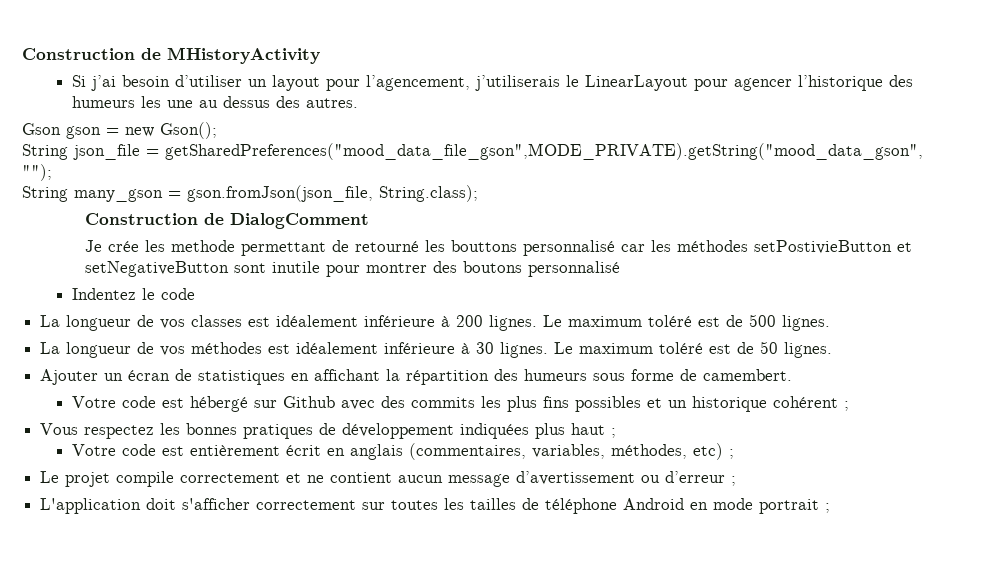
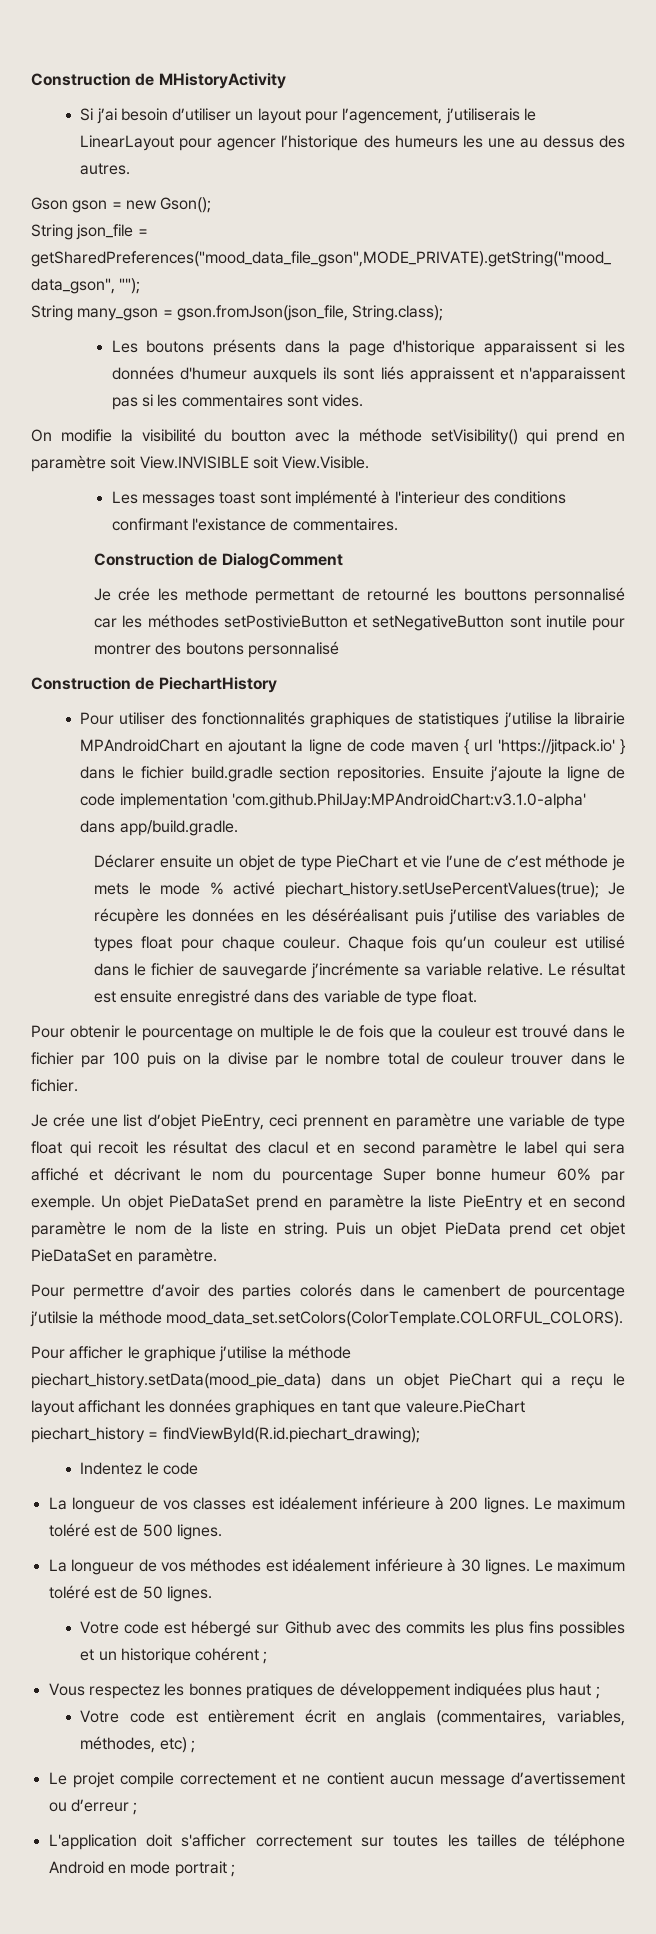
+ Les boutons présents dans la page d'historique apparaissent si les données d'humeur auxquels ils sont liés appraissent et n'apparaissent pas si les commentaires sont vides.
+ On modifie la visibilité du boutton avec la méthode setVisibility() qui prend en paramètre soit View.INVISIBLE soit View.Visible.
+ Les messages toast sont implémenté à l'interieur des conditions confirmant l'existance de commentaires.
+ Construction de PiechartHistory
+ Pour utiliser des fonctionnalités graphiques de statistiques j’utilise la librairie MPAndroidChart en ajoutant la ligne de code maven { url 'https://jitpack.io' } dans le fichier build.gradle section repositories. Ensuite j’ajoute la ligne de code implementation 'com.github.PhilJay:MPAndroidChart:v3.1.0-alpha' dans app/build.gradle.
+ Déclarer ensuite un objet de type PieChart et vie l’une de c’est méthode je mets le mode % activé piechart_history.setUsePercentValues(true); Je récupère les données en les déséréalisant puis j’utilise des variables de types float pour chaque couleur. Chaque fois qu’un couleur est utilisé dans le fichier de sauvegarde j’incrémente sa variable relative. Le résultat est ensuite enregistré dans des variable de type float.
+ Pour obtenir le pourcentage on multiple le de fois que la couleur est trouvé dans le fichier par 100 puis on la divise par le nombre total de couleur trouver dans le fichier.
+ Je crée une list d’objet PieEntry, ceci prennent en paramètre une variable de type float qui recoit les résultat des clacul et en second paramètre le label qui sera affiché et décrivant le nom du pourcentage Super bonne humeur 60% par exemple. Un objet PieDataSet prend en paramètre la liste PieEntry et en second paramètre le nom de la liste en string. Puis un objet PieData prend cet objet PieDataSet en paramètre.
+ Pour permettre d’avoir des parties colorés dans le camenbert de pourcentage j’utilsie la méthode mood_data_set.setColors(ColorTemplate.COLORFUL_COLORS).
+ Pour afficher le graphique j’utilise la méthode piechart_history.setData(mood_pie_data) dans un objet PieChart qui a reçu le layout affichant les données graphiques en tant que valeure.PieChart piechart_history = findViewById(R.id.piechart_drawing);
- Ajouter un écran de statistiques en affichant la répartition des humeurs sous forme de camembert.

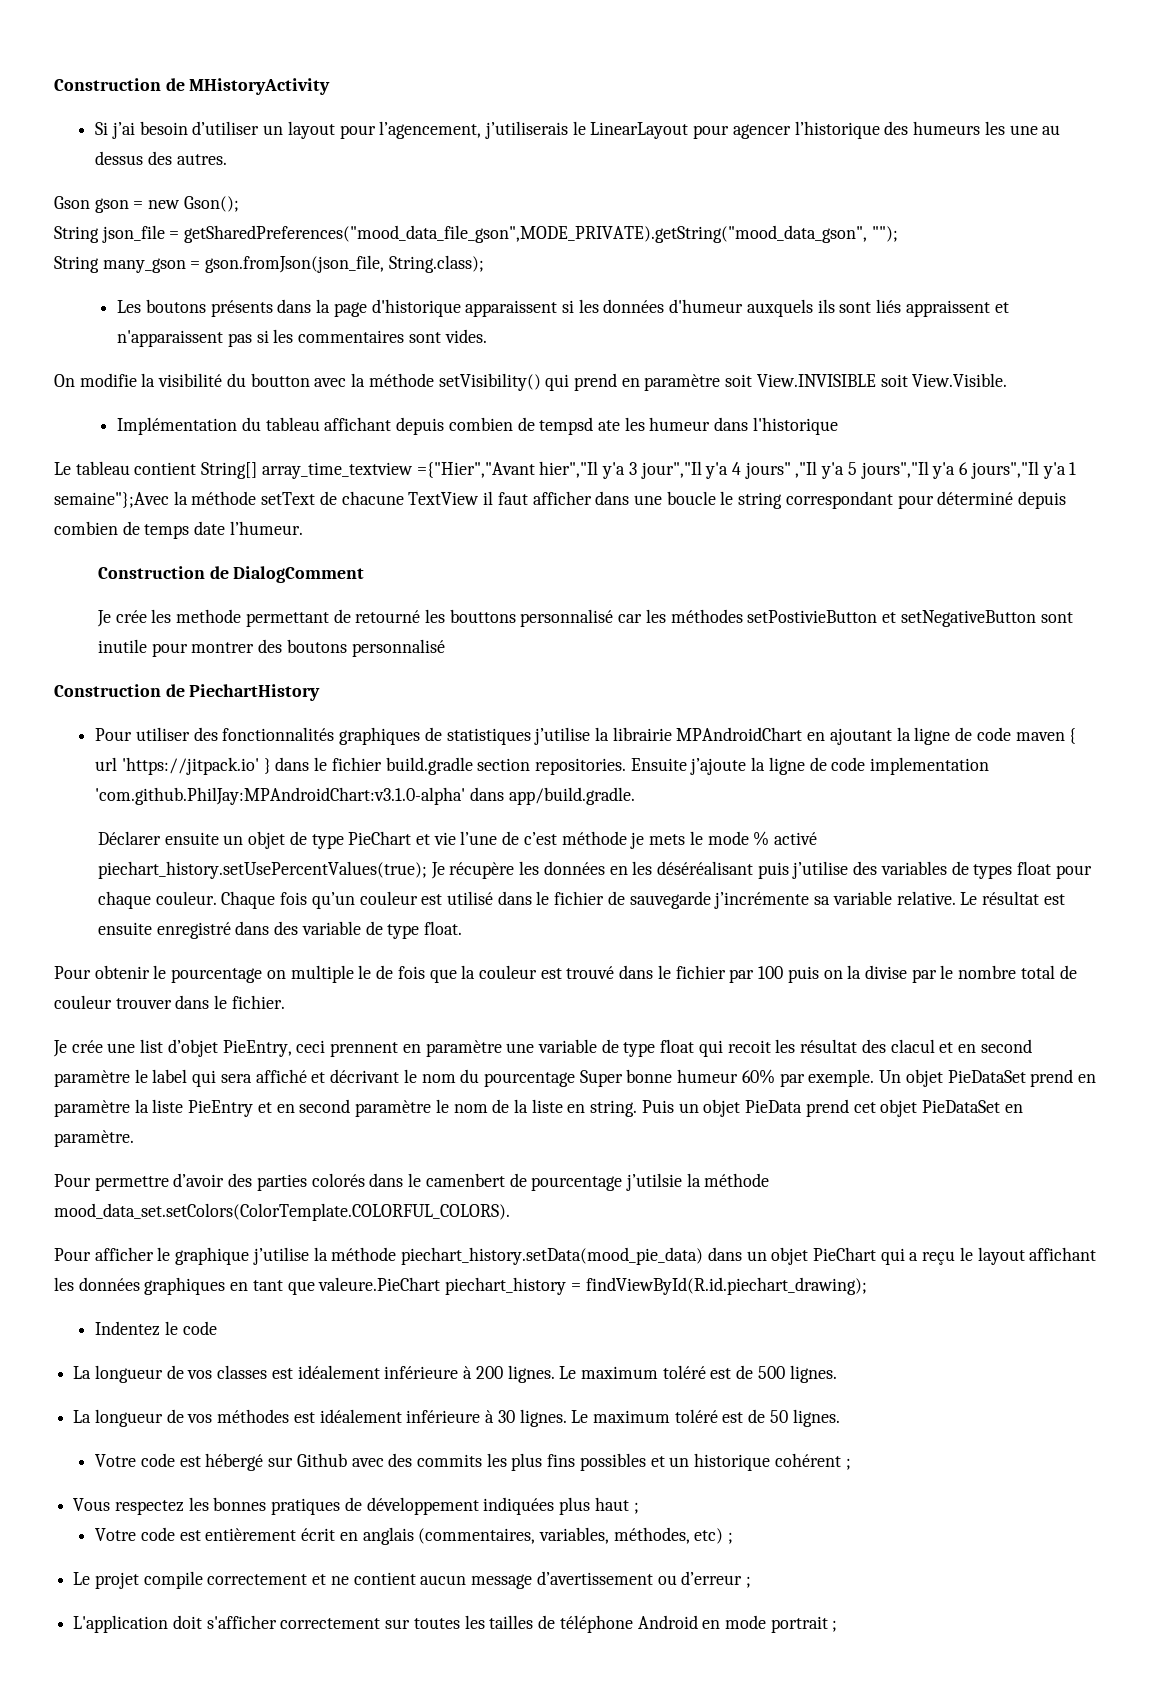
- Les messages toast sont implémenté à l'interieur des conditions confirmant l'existance de commentaires.
+ Implémentation du tableau affichant depuis combien de tempsd ate les humeur dans l'historique
+ Le tableau contient String[] array_time_textview ={"Hier","Avant hier","Il y'a 3 jour","Il y'a 4 jours" ,"Il y'a 5 jours","Il y'a 6 jours","Il y'a 1 semaine"};Avec la méthode setText de chacune TextView il faut afficher dans une boucle le string correspondant pour déterminé depuis combien de temps date l’humeur.

